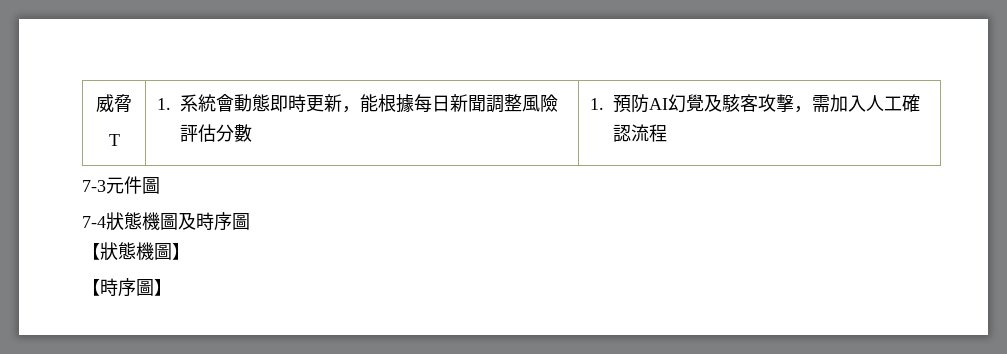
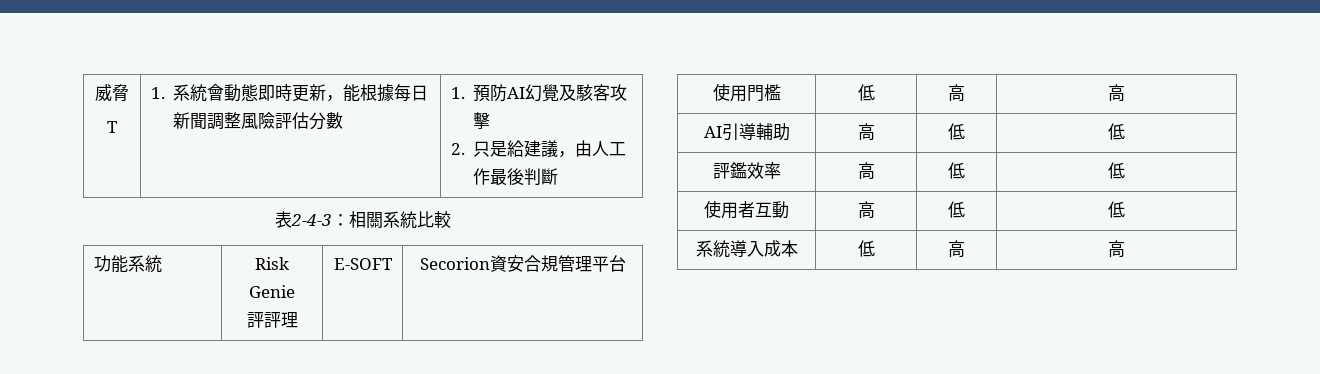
  威脅
- T | 1.系統會動態即時更新，能根據每日新聞調整風險評估分數 | 1.預防AI幻覺及駭客攻擊，需加入人工確認流程
- 7-3元件圖
- 7-4狀態機圖及時序圖
- 【狀態機圖】
- 【時序圖】
+ T | 1.系統會動態即時更新，能根據每日新聞調整風險評估分數 | 1.預防AI幻覺及駭客攻擊
+ 2.只是給建議，由人工作最後判斷
+ 表2-4-3：相關系統比較
+ 功能系統 | Risk Genie
+ 評評理 | E-SOFT | Secorion資安合規管理平台
+ 使用門檻 | 低 | 高 | 高
+ AI引導輔助 | 高 | 低 | 低
+ 評鑑效率 | 高 | 低 | 低
+ 使用者互動 | 高 | 低 | 低
+ 系統導入成本 | 低 | 高 | 高

